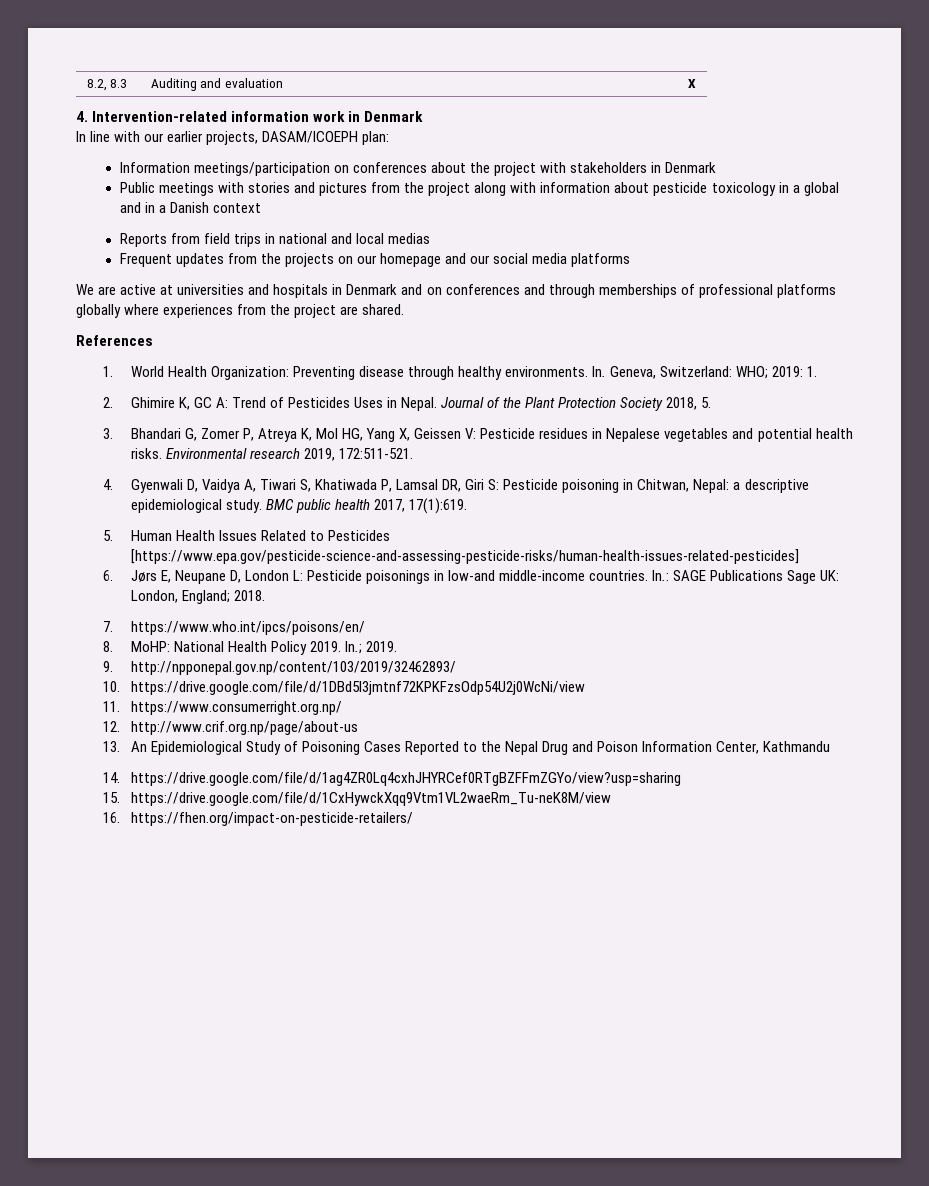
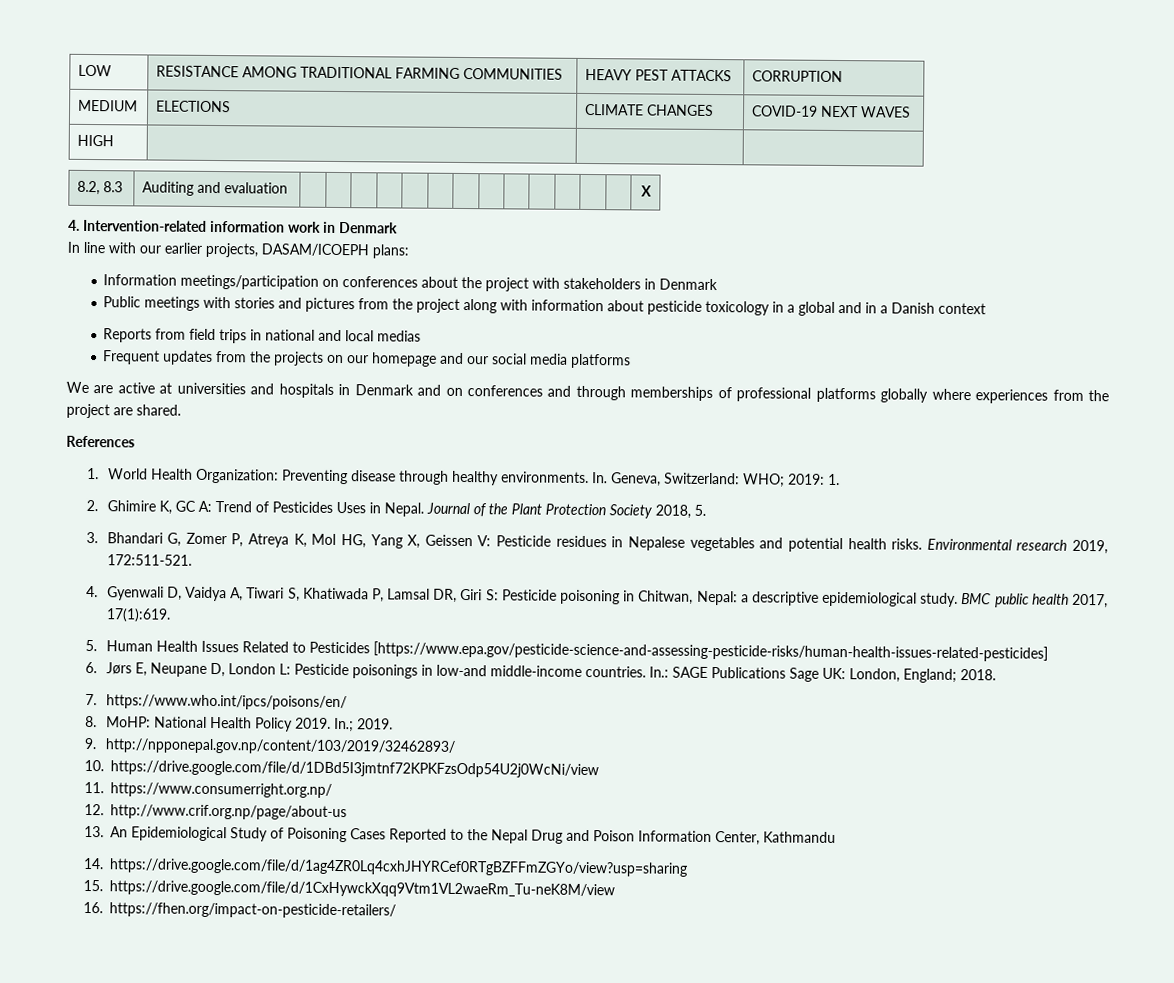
+ LOW | RESISTANCE AMONG TRADITIONAL FARMING COMMUNITIES | HEAVY PEST ATTACKS | CORRUPTION
+ MEDIUM | ELECTIONS | CLIMATE CHANGES | COVID-19 NEXT WAVES
+ HIGH | | |
- In line with our earlier projects, DASAM/ICOEPH plan:
+ In line with our earlier projects, DASAM/ICOEPH plans:

